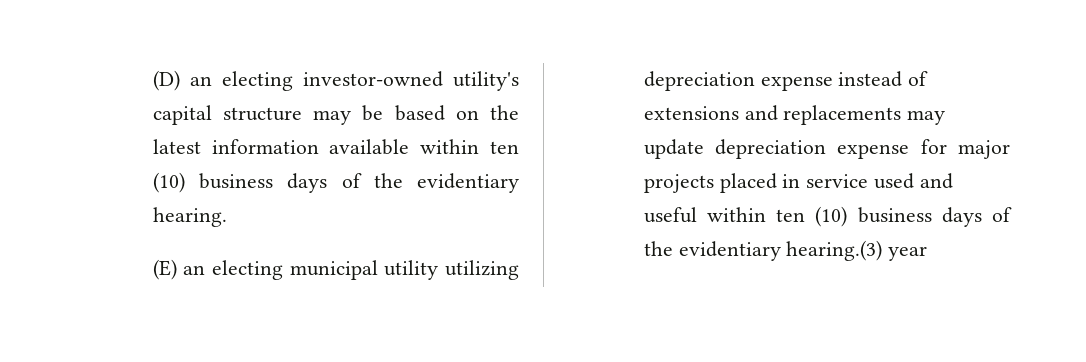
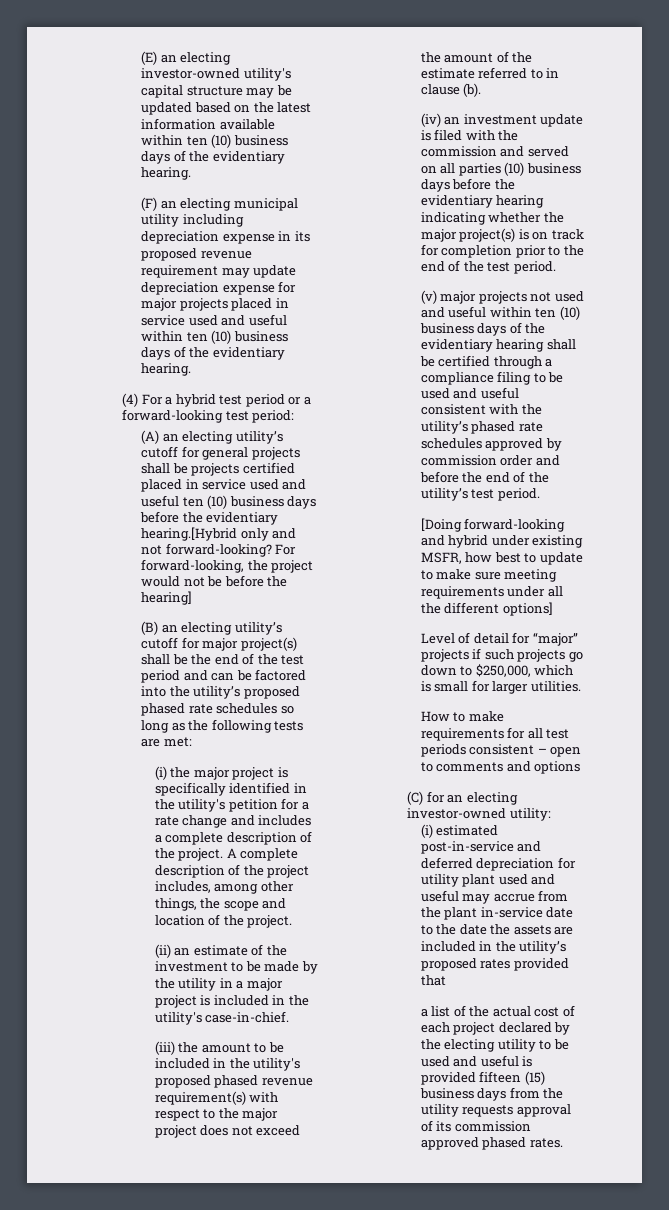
- (D) an electing investor-owned utility's capital structure may be based on the latest information available within ten (10) business days of the evidentiary hearing.
+ (E) an electing investor-owned utility's capital structure may be updated based on the latest information available within ten (10) business days of the evidentiary hearing.
- (E) an electing municipal utility utilizing depreciation expense instead of extensions and replacements may update depreciation expense for major projects placed in service used and useful within ten (10) business days of the evidentiary hearing.(3) year
+ (F) an electing municipal utility including depreciation expense in its proposed revenue requirement may update depreciation expense for major projects placed in service used and useful within ten (10) business days of the evidentiary hearing.
+ (4) For a hybrid test period or a forward-looking test period:
+ (A) an electing utility’s cutoff for general projects shall be projects certified placed in service used and useful ten (10) business days before the evidentiary hearing.[Hybrid only and not forward-looking? For forward-looking, the project would not be before the hearing]
+ (B) an electing utility’s cutoff for major project(s) shall be the end of the test period and can be factored into the utility’s proposed phased rate schedules so long as the following tests are met:
+ (i) the major project is specifically identified in the utility's petition for a rate change and includes a complete description of the project. A complete description of the project includes, among other things, the scope and location of the project.
+ (ii) an estimate of the investment to be made by the utility in a major project is included in the utility's case-in-chief.
+ (iii) the amount to be included in the utility's proposed phased revenue requirement(s) with respect to the major project does not exceed the amount of the estimate referred to in clause (b).
+ (iv) an investment update is filed with the commission and served on all parties (10) business days before the evidentiary hearing indicating whether the major project(s) is on track for completion prior to the end of the test period.
+ (v) major projects not used and useful within ten (10) business days of the evidentiary hearing shall be certified through a compliance filing to be used and useful consistent with the utility’s phased rate schedules approved by commission order and before the end of the utility’s test period.
+ [Doing forward-looking and hybrid under existing MSFR, how best to update to make sure meeting requirements under all the different options]
+ Level of detail for “major” projects if such projects go down to $250,000, which is small for larger utilities.
+ How to make requirements for all test periods consistent – open to comments and options
+ (C) for an electing investor-owned utility:
+ (i) estimated post-in-service and deferred depreciation for utility plant used and useful may accrue from the plant in-service date to the date the assets are included in the utility’s proposed rates provided that
+ a list of the actual cost of each project declared by the electing utility to be used and useful is provided fifteen (15) business days from the utility requests approval of its commission approved phased rates.

